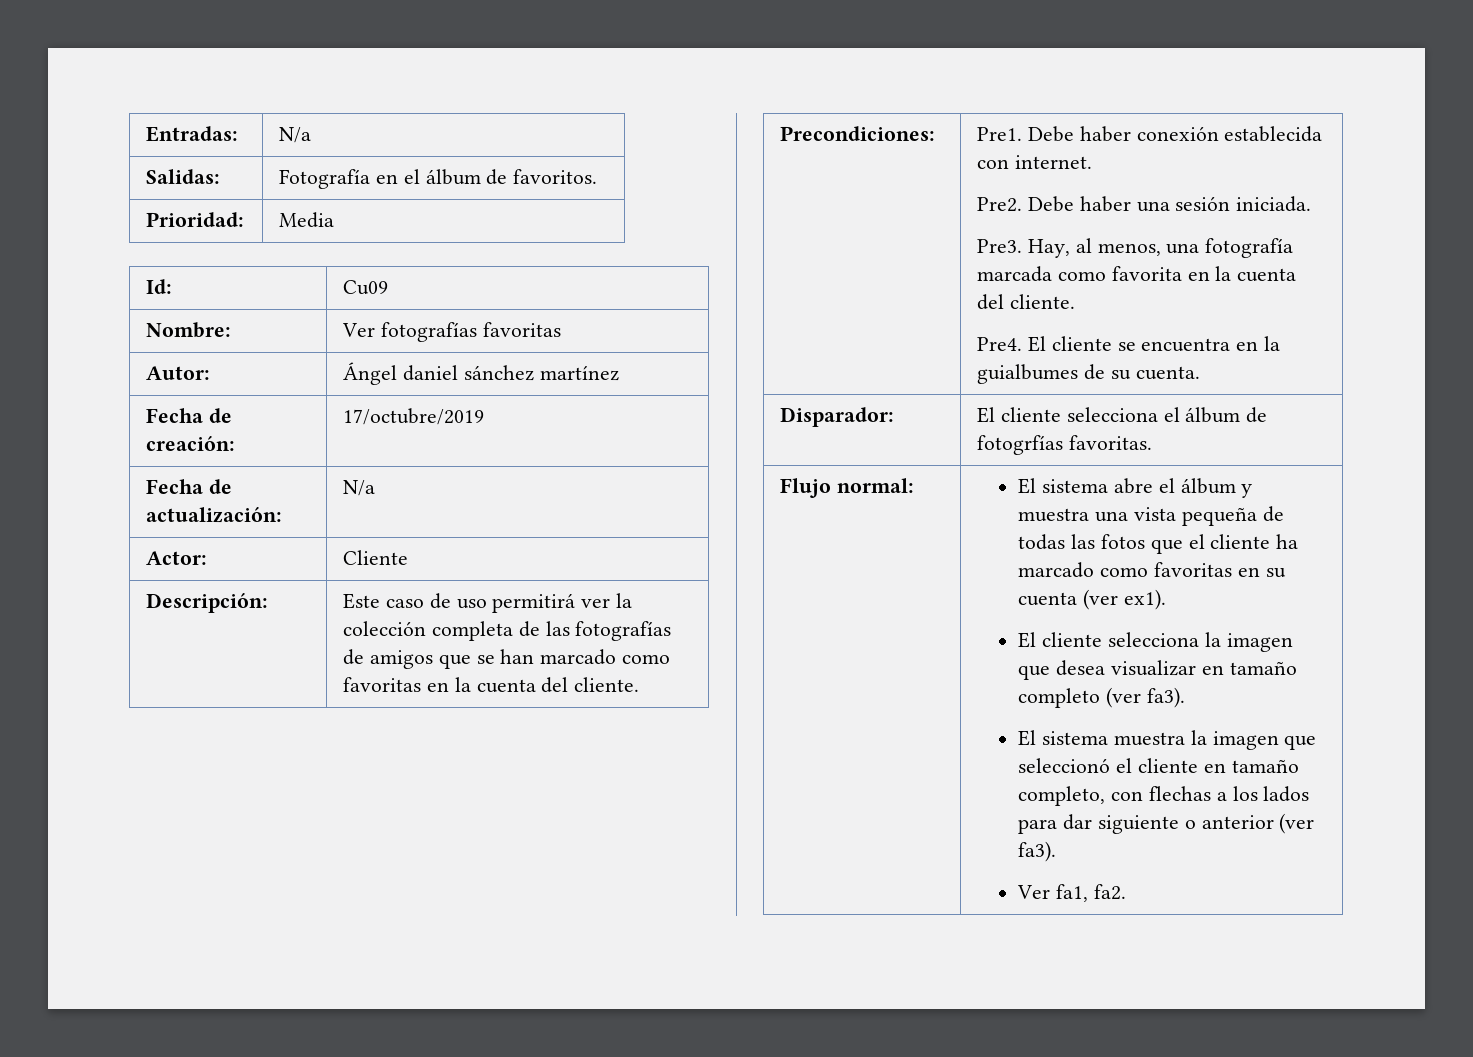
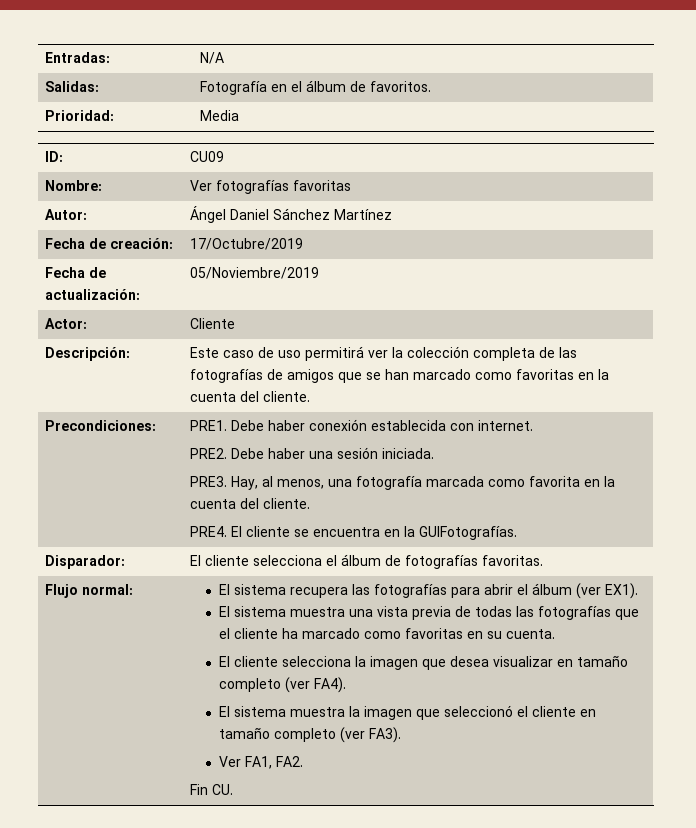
- Entradas: | N/a
+ Entradas: | N/A
- Id: | Cu09
+ ID: | CU09
- Autor: | Ángel daniel sánchez martínez
+ Autor: | Ángel Daniel Sánchez Martínez
- Fecha de creación: | 17/octubre/2019
+ Fecha de creación: | 17/Octubre/2019
- Fecha de actualización: | N/a
+ Fecha de actualización: | 05/Noviembre/2019
- Precondiciones: | Pre1. Debe haber conexión establecida con internet.
- Pre2. Debe haber una sesión iniciada.
- Pre3. Hay, al menos, una fotografía marcada como favorita en la cuenta del cliente.
- Pre4. El cliente se encuentra en la guialbumes de su cuenta.
+ Precondiciones: | PRE1. Debe haber conexión establecida con internet.
+ PRE2. Debe haber una sesión iniciada.
+ PRE3. Hay, al menos, una fotografía marcada como favorita en la cuenta del cliente.
+ PRE4. El cliente se encuentra en la GUIFotografías.
- Disparador: | El cliente selecciona el álbum de fotogrfías favoritas.
+ Disparador: | El cliente selecciona el álbum de fotografías favoritas.
- El sistema abre el álbum y muestra una vista pequeña de todas las fotos que el cliente ha marcado como favoritas en su cuenta (ver ex1).
+ El sistema recupera las fotografías para abrir el álbum (ver EX1).
+ El sistema muestra una vista previa de todas las fotografías que el cliente ha marcado como favoritas en su cuenta.
- El cliente selecciona la imagen que desea visualizar en tamaño completo (ver fa3).
+ El cliente selecciona la imagen que desea visualizar en tamaño completo (ver FA4).
- El sistema muestra la imagen que seleccionó el cliente en tamaño completo, con flechas a los lados para dar siguiente o anterior (ver fa3).
- Ver fa1, fa2.
+ El sistema muestra la imagen que seleccionó el cliente en tamaño completo (ver FA3).
+ Ver FA1, FA2.
+ Fin CU.

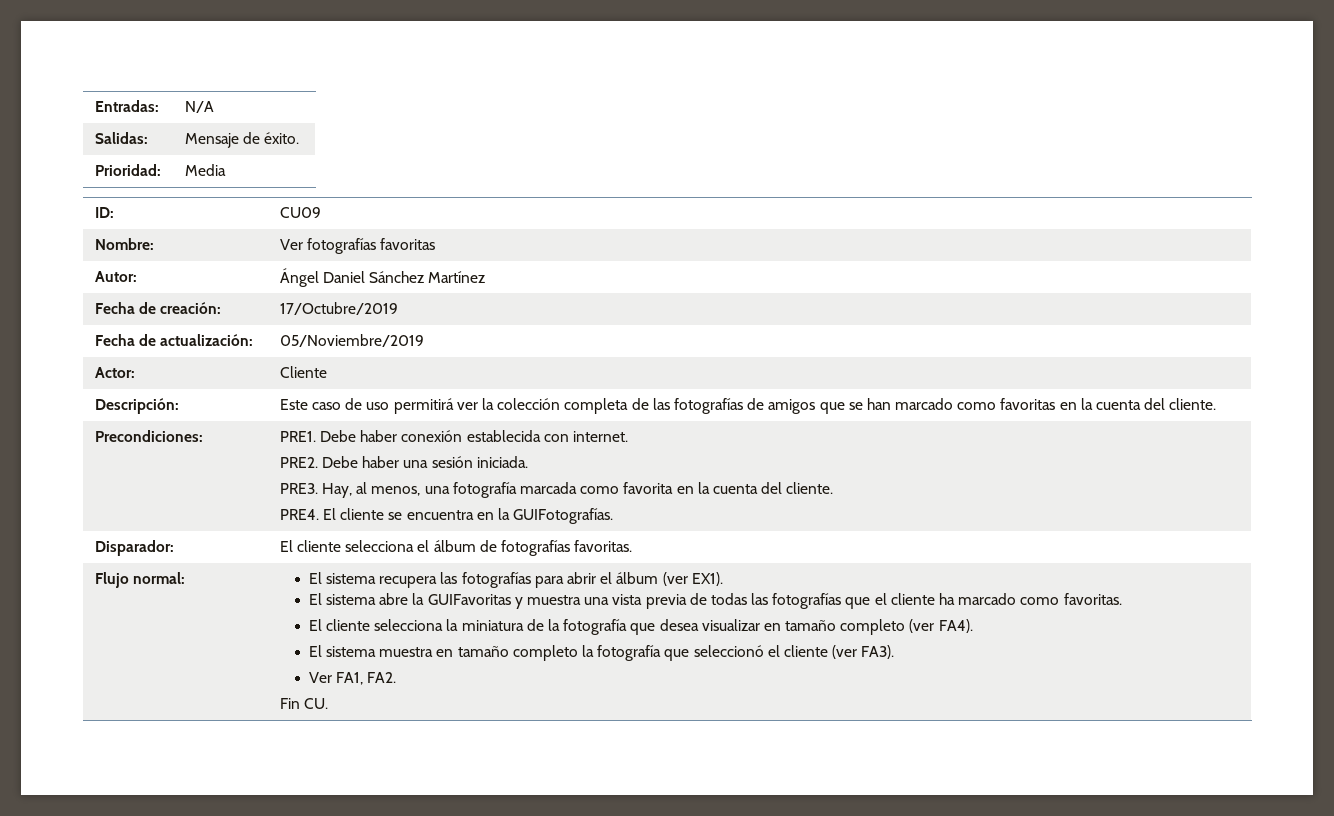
- Salidas: | Fotografía en el álbum de favoritos.
+ Salidas: | Mensaje de éxito.
- El sistema muestra una vista previa de todas las fotografías que el cliente ha marcado como favoritas en su cuenta.
+ El sistema abre la GUIFavoritas y muestra una vista previa de todas las fotografías que el cliente ha marcado como favoritas.
- El cliente selecciona la imagen que desea visualizar en tamaño completo (ver FA4).
+ El cliente selecciona la miniatura de la fotografía que desea visualizar en tamaño completo (ver FA4).
- El sistema muestra la imagen que seleccionó el cliente en tamaño completo (ver FA3).
+ El sistema muestra en tamaño completo la fotografía que seleccionó el cliente (ver FA3).

